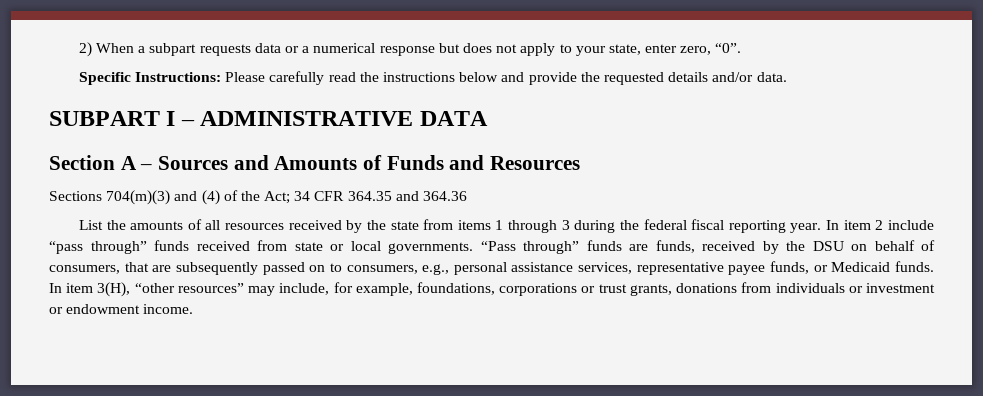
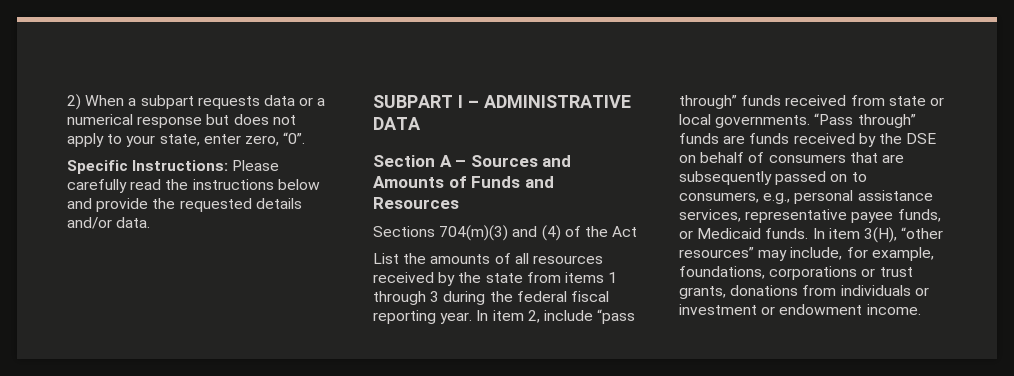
- Sections 704(m)(3) and (4) of the Act; 34 CFR 364.35 and 364.36
+ Sections 704(m)(3) and (4) of the Act
- In item 2 include “pass through” funds received from state or local governments.
+ In item 2, include “pass through” funds received from state or local governments.
- “Pass through” funds are funds, received by the DSU on behalf of consumers, that are subsequently passed on to consumers, e.g., personal assistance services, representative payee funds, or Medicaid funds.
+ “Pass through” funds are funds received by the DSE on behalf of consumers that are subsequently passed on to consumers, e.g., personal assistance services, representative payee funds, or Medicaid funds.

